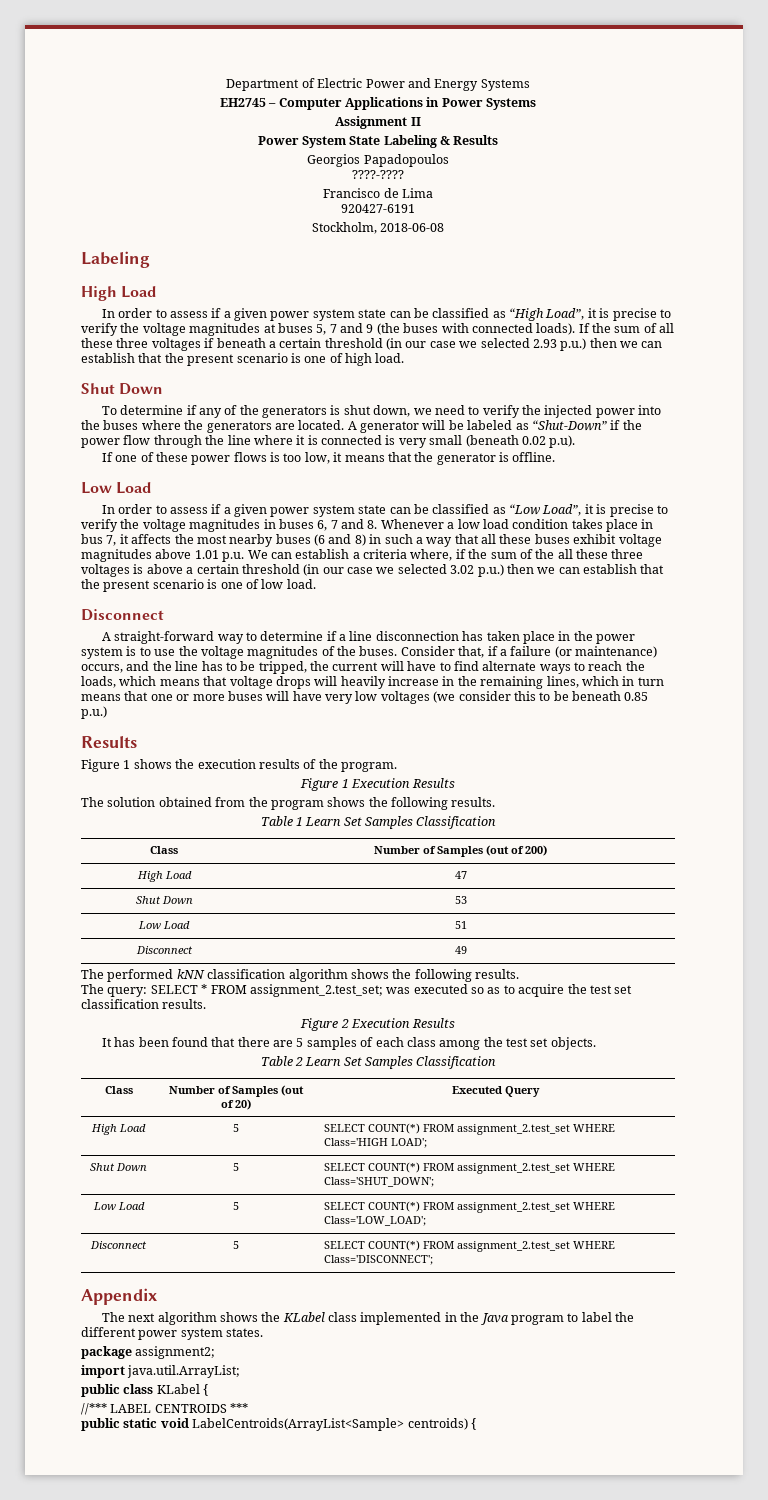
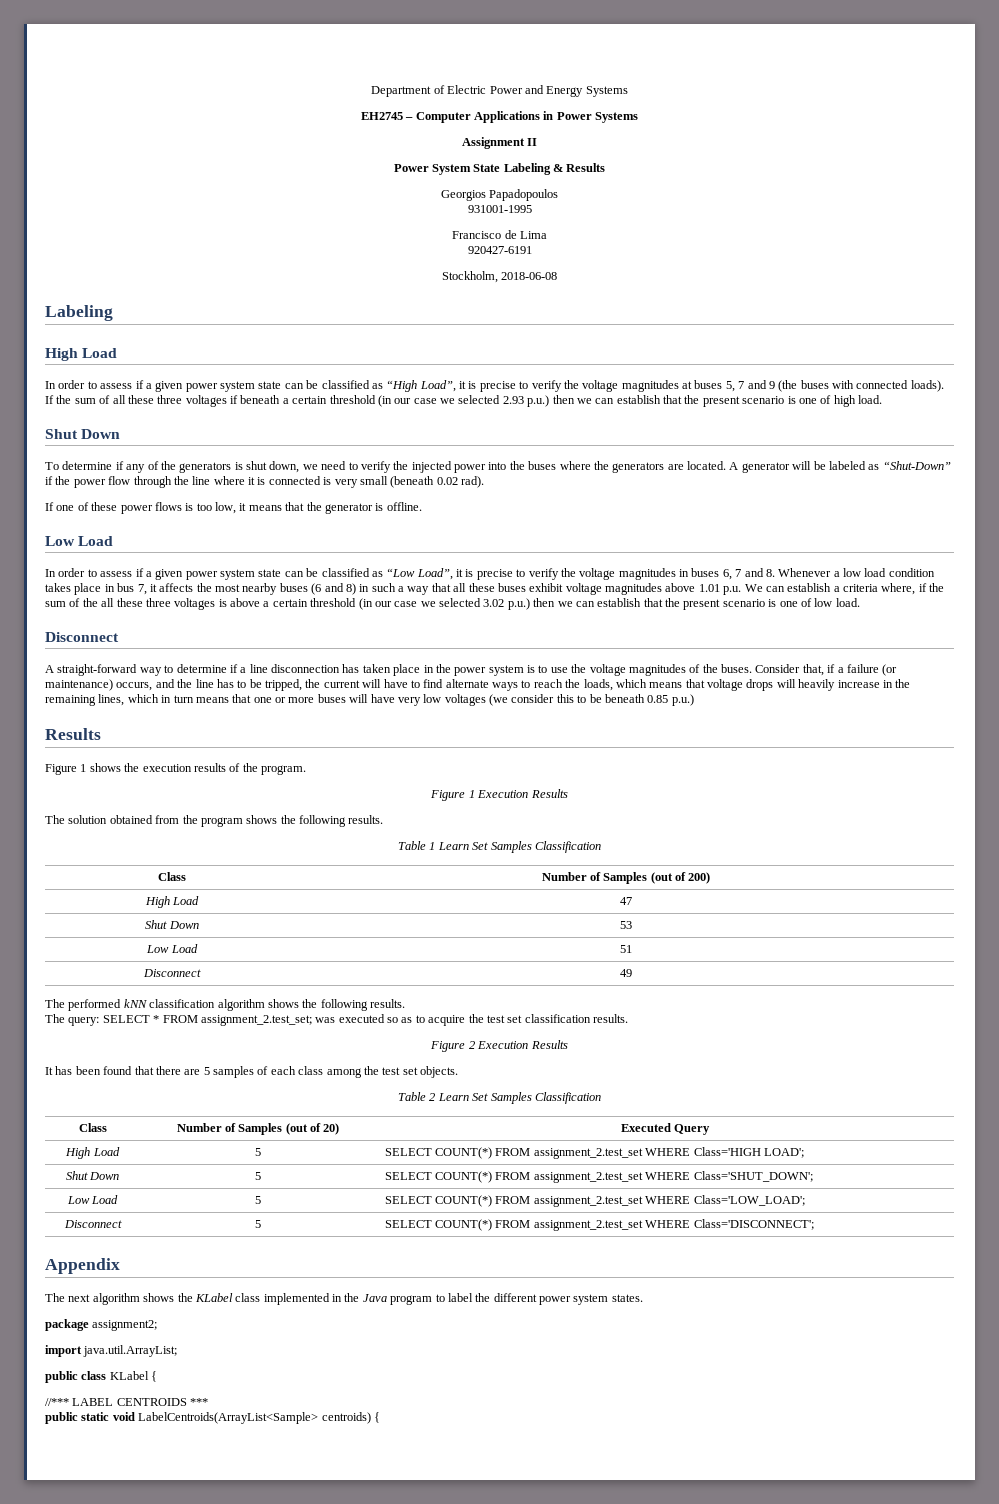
- ????-????
+ 931001-1995
- A generator will be labeled as “Shut-Down” if the power flow through the line where it is connected is very small (beneath 0.02 p.u).
+ A generator will be labeled as “Shut-Down” if the power flow through the line where it is connected is very small (beneath 0.02 rad).

